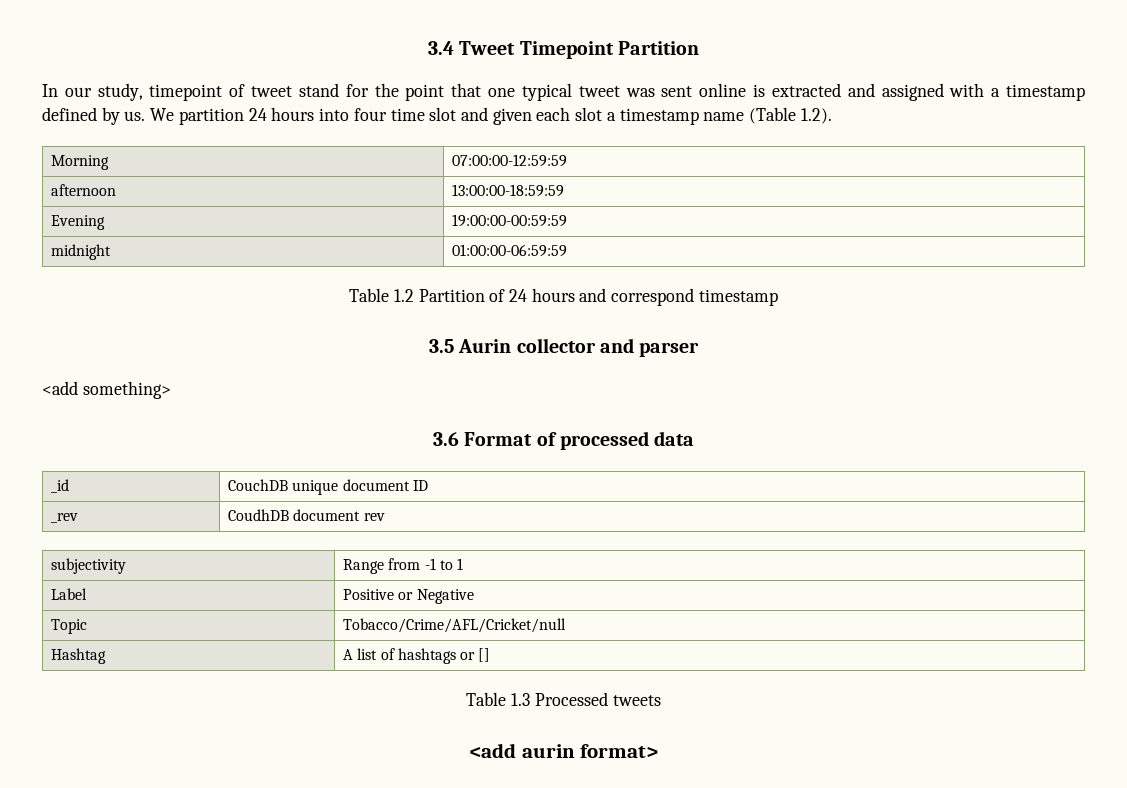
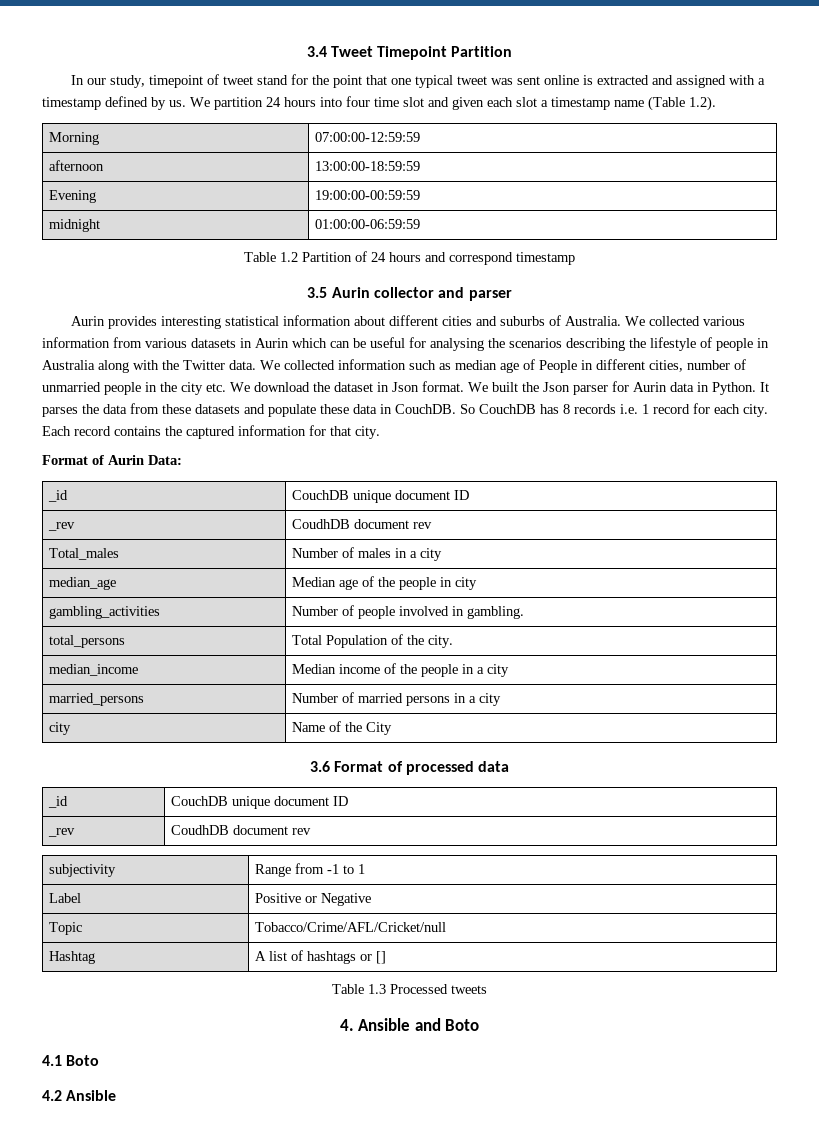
- <add something>
+ Aurin provides interesting statistical information about different cities and suburbs of Australia. We collected various information from various datasets in Aurin which can be useful for analysing the scenarios describing the lifestyle of people in Australia along with the Twitter data. We collected information such as median age of People in different cities, number of unmarried people in the city etc. We download the dataset in Json format. We built the Json parser for Aurin data in Python. It parses the data from these datasets and populate these data in CouchDB. So CouchDB has 8 records i.e. 1 record for each city. Each record contains the captured information for that city.
+ Format of Aurin Data:
+ _id | CouchDB unique document ID
+ _rev | CoudhDB document rev
+ Total_males | Number of males in a city
+ median_age | Median age of the people in city
+ gambling_activities | Number of people involved in gambling.
+ total_persons | Total Population of the city.
+ median_income | Median income of the people in a city
+ married_persons | Number of married persons in a city
+ city | Name of the City
- <add aurin format>
+ 4. Ansible and Boto
+ 4.1 Boto
+ 4.2 Ansible

